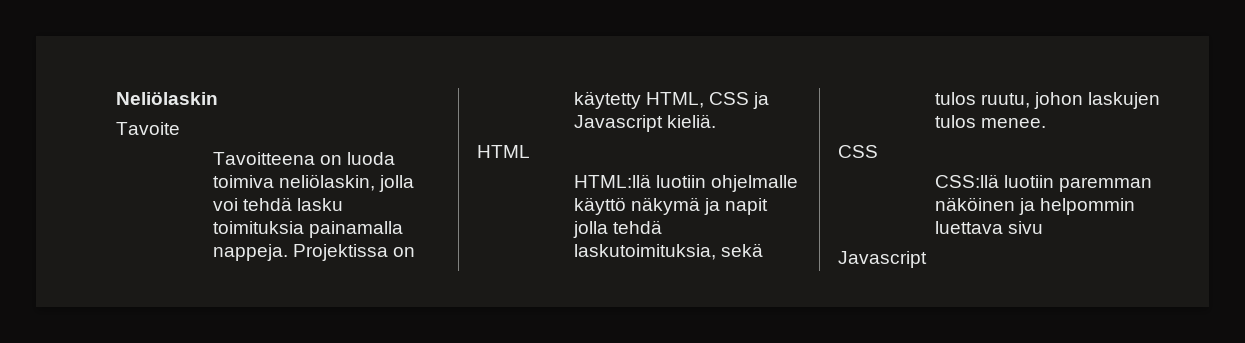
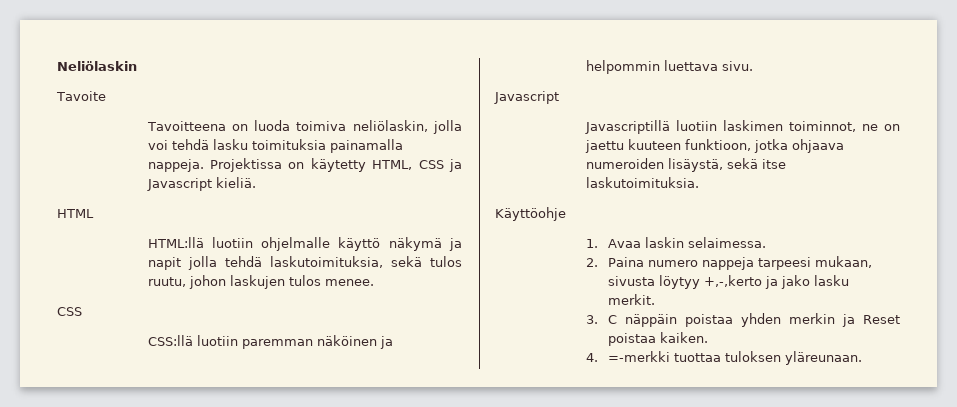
- CSS:llä luotiin paremman näköinen ja helpommin luettava sivu
+ CSS:llä luotiin paremman näköinen ja helpommin luettava sivu.
  Javascript
+ Javascriptillä luotiin laskimen toiminnot, ne on jaettu kuuteen funktioon, jotka ohjaava numeroiden lisäystä, sekä itse laskutoimituksia.
+ Käyttöohje
+ 1. Avaa laskin selaimessa.
+ 2. Paina numero nappeja tarpeesi mukaan, sivusta löytyy +,-,kerto ja jako lasku merkit.
+ 3. C näppäin poistaa yhden merkin ja Reset poistaa kaiken.
+ 4. =-merkki tuottaa tuloksen yläreunaan.

